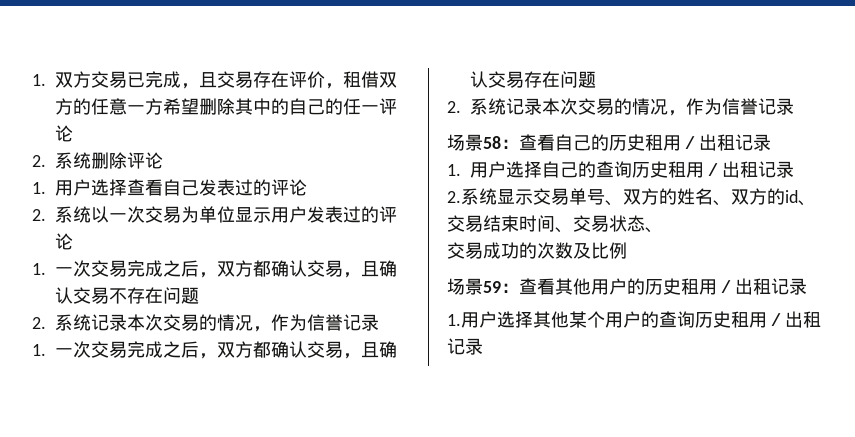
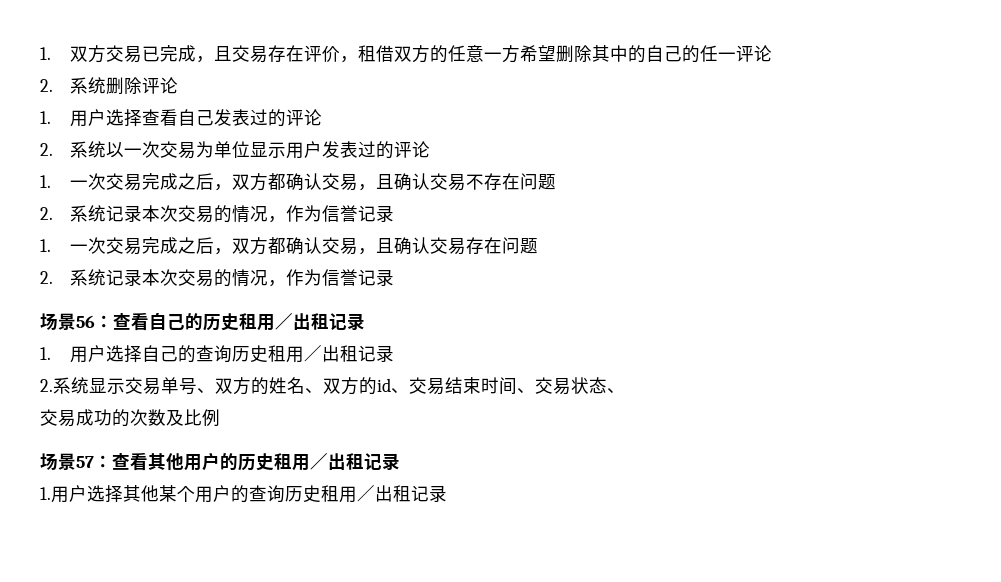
- 场景58：查看自己的历史租用／出租记录
+ 场景56：查看自己的历史租用／出租记录
- 场景59：查看其他用户的历史租用／出租记录
+ 场景57：查看其他用户的历史租用／出租记录

